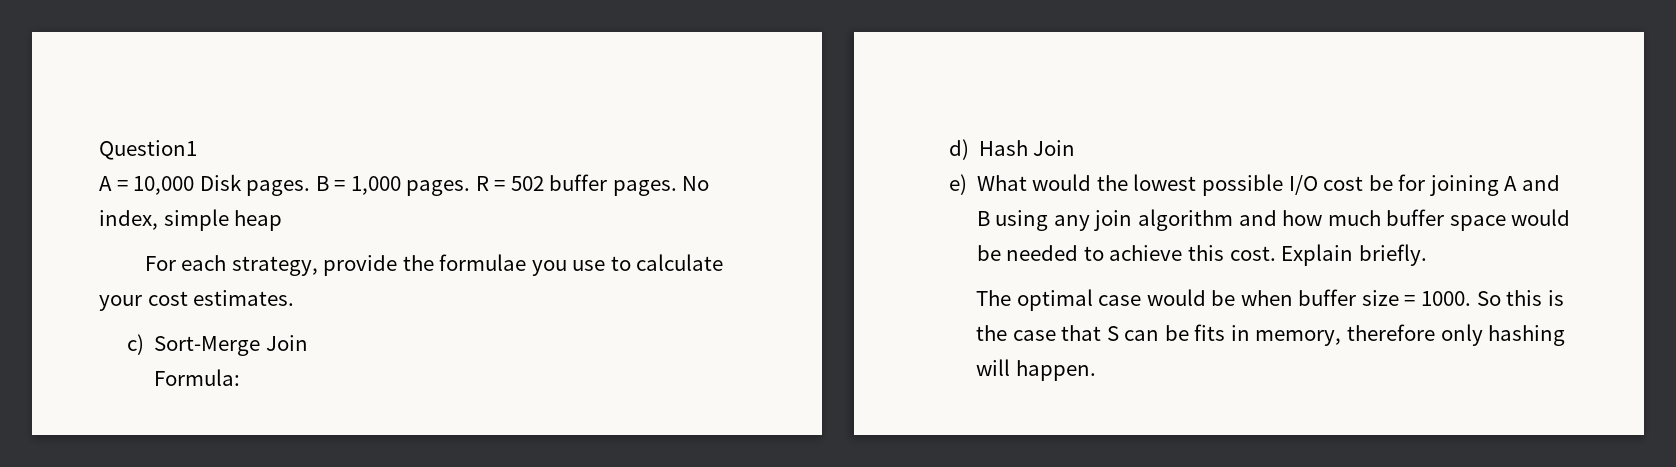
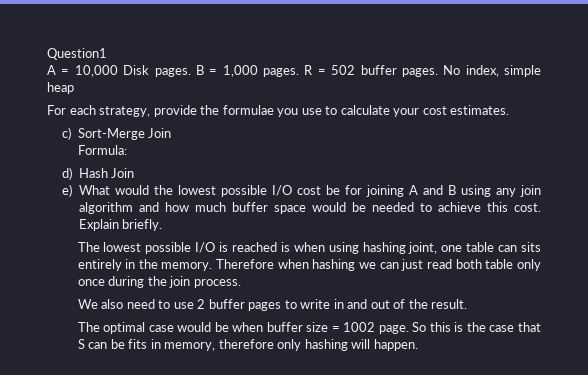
+ The lowest possible I/O is reached is when using hashing joint, one table can sits entirely in the memory. Therefore when hashing we can just read both table only once during the join process.
+ We also need to use 2 buffer pages to write in and out of the result.
- The optimal case would be when buffer size = 1000.
+ The optimal case would be when buffer size = 1002 page.

